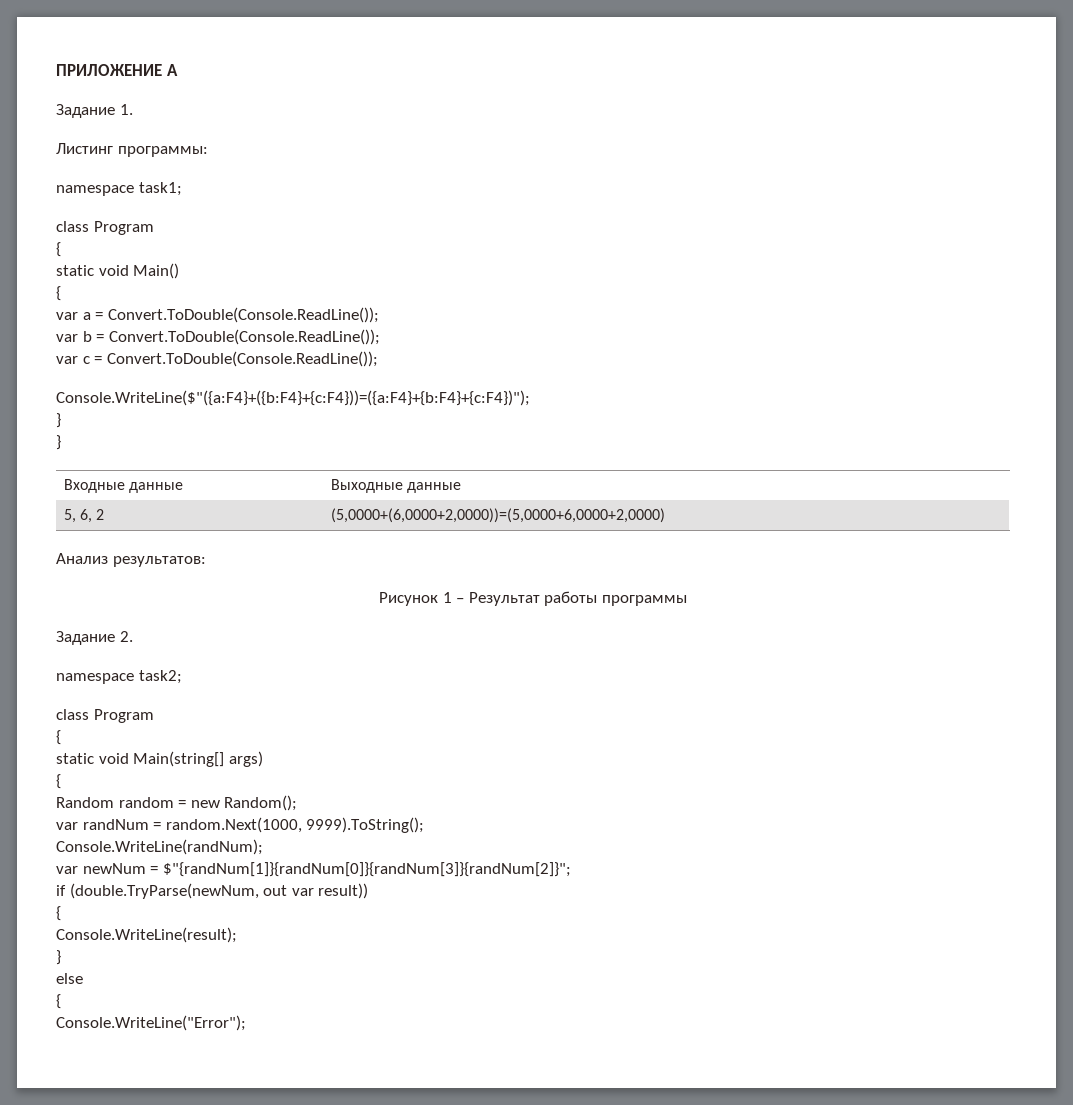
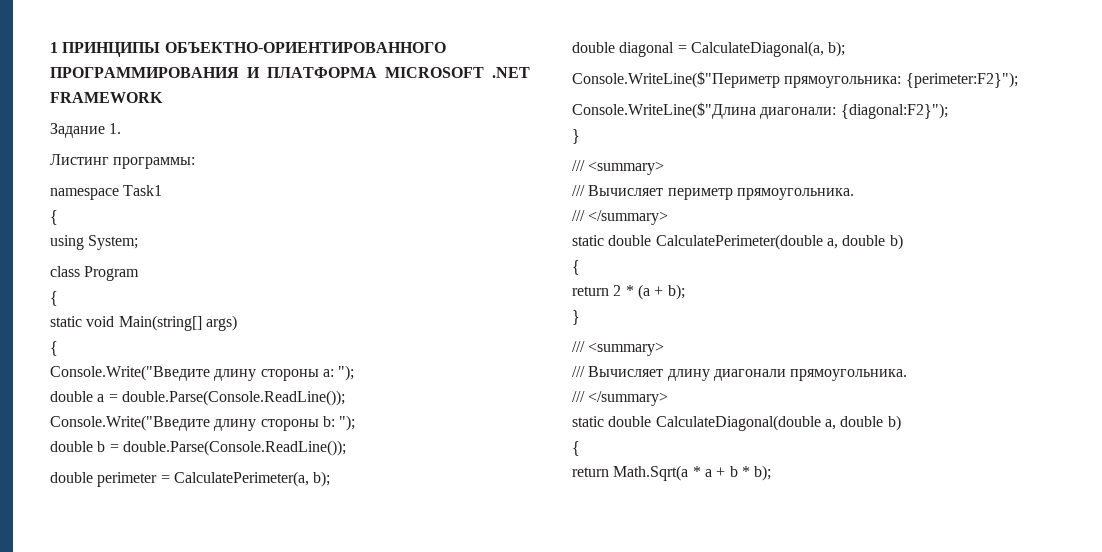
- ПРИЛОЖЕНИЕ А
+ 1 ПРИНЦИПЫ ОБЪЕКТНО-ОРИЕНТИРОВАННОГО ПРОГРАММИРОВАНИЯ И ПЛАТФОРМА MICROSOFT .NET FRAMEWORK
- namespace task1;
- class Program
+ namespace Task1
  {
- static void Main()
- {
- var a = Convert.ToDouble(Console.ReadLine());
- var b = Convert.ToDouble(Console.ReadLine());
- var c = Convert.ToDouble(Console.ReadLine());
- Console.WriteLine($"({a:F4}+({b:F4}+{c:F4}))=({a:F4}+{b:F4}+{c:F4})");
- }
- }
- Входные данные | Выходные данные
- 5, 6, 2 | (5,0000+(6,0000+2,0000))=(5,0000+6,0000+2,0000)
- Анализ результатов:
- Рисунок 1 – Результат работы программы
- Задание 2.
- namespace task2;
+ using System;
- Random random = new Random();
- var randNum = random.Next(1000, 9999).ToString();
- Console.WriteLine(randNum);
- var newNum = $"{randNum[1]}{randNum[0]}{randNum[3]}{randNum[2]}";
- if (double.TryParse(newNum, out var result))
+ Console.Write("Введите длину стороны a: ");
+ double a = double.Parse(Console.ReadLine());
+ Console.Write("Введите длину стороны b: ");
+ double b = double.Parse(Console.ReadLine());
+ double perimeter = CalculatePerimeter(a, b);
+ double diagonal = CalculateDiagonal(a, b);
+ Console.WriteLine($"Периметр прямоугольника: {perimeter:F2}");
+ Console.WriteLine($"Длина диагонали: {diagonal:F2}");
+ }
+ /// <summary>
+ /// Вычисляет периметр прямоугольника.
+ /// </summary>
+ static double CalculatePerimeter(double a, double b)
  {
- Console.WriteLine(result);
+ return 2 * (a + b);
  }
- else
+ /// <summary>
+ /// Вычисляет длину диагонали прямоугольника.
+ /// </summary>
+ static double CalculateDiagonal(double a, double b)
  {
- Console.WriteLine("Error");
+ return Math.Sqrt(a * a + b * b);

